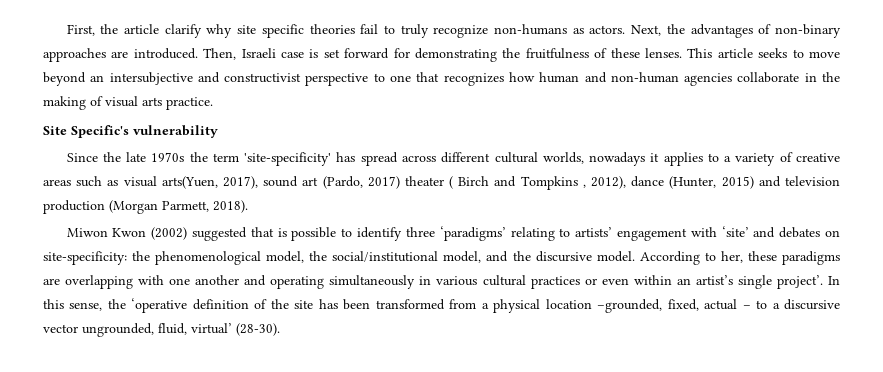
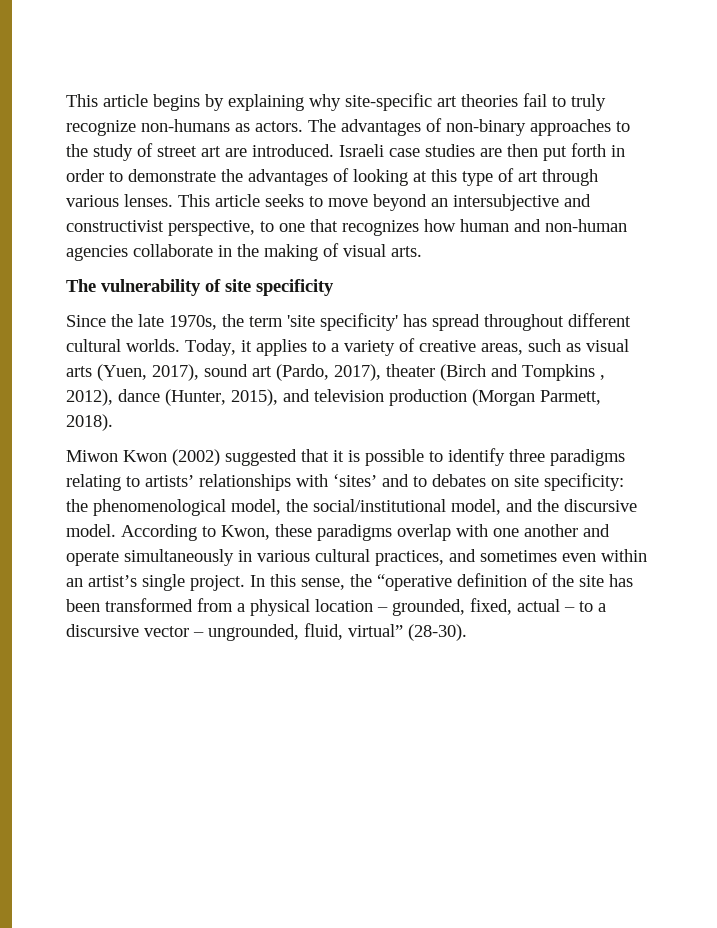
- First, the article clarify why site specific theories fail to truly recognize non-humans as actors.
+ This article begins by explaining why site-specific art theories fail to truly recognize non-humans as actors.
- Next, the advantages of non-binary approaches are introduced.
+ The advantages of non-binary approaches to the study of street art are introduced.
- Then, Israeli case is set forward for demonstrating the fruitfulness of these lenses.
+ Israeli case studies are then put forth in order to demonstrate the advantages of looking at this type of art through various lenses.
- This article seeks to move beyond an intersubjective and constructivist perspective to one that recognizes how human and non-human agencies collaborate in the making of visual arts practice.
- Site Specific's vulnerability
+ This article seeks to move beyond an intersubjective and constructivist perspective, to one that recognizes how human and non-human agencies collaborate in the making of visual arts.
+ The vulnerability of site specificity
- Since the late 1970s the term 'site-specificity' has spread across different cultural worlds, nowadays it applies to a variety of creative areas such as visual arts(Yuen, 2017), sound art (Pardo, 2017) theater ( Birch and Tompkins , 2012), dance (Hunter, 2015) and television production (Morgan Parmett, 2018).
+ Since the late 1970s, the term 'site specificity' has spread throughout different cultural worlds. Today, it applies to a variety of creative areas, such as visual arts (Yuen, 2017), sound art (Pardo, 2017), theater (Birch and Tompkins , 2012), dance (Hunter, 2015), and television production (Morgan Parmett, 2018).
- Miwon Kwon (2002) suggested that is possible to identify three ‘paradigms’ relating to artists’ engagement with ‘site’ and debates on site-specificity: the phenomenological model, the social/institutional model, and the discursive model.
+ Miwon Kwon (2002) suggested that it is possible to identify three paradigms relating to artists’ relationships with ‘sites’ and to debates on site specificity: the phenomenological model, the social/institutional model, and the discursive model.
- According to her, these paradigms are overlapping with one another and operating simultaneously in various cultural practices or even within an artist’s single project’.
+ According to Kwon, these paradigms overlap with one another and operate simultaneously in various cultural practices, and sometimes even within an artist’s single project.
- In this sense, the ‘operative definition of the site has been transformed from a physical location –grounded, fixed, actual – to a discursive vector ungrounded, fluid, virtual’ (28-30).
+ In this sense, the “operative definition of the site has been transformed from a physical location – grounded, fixed, actual – to a discursive vector – ungrounded, fluid, virtual” (28-30).

